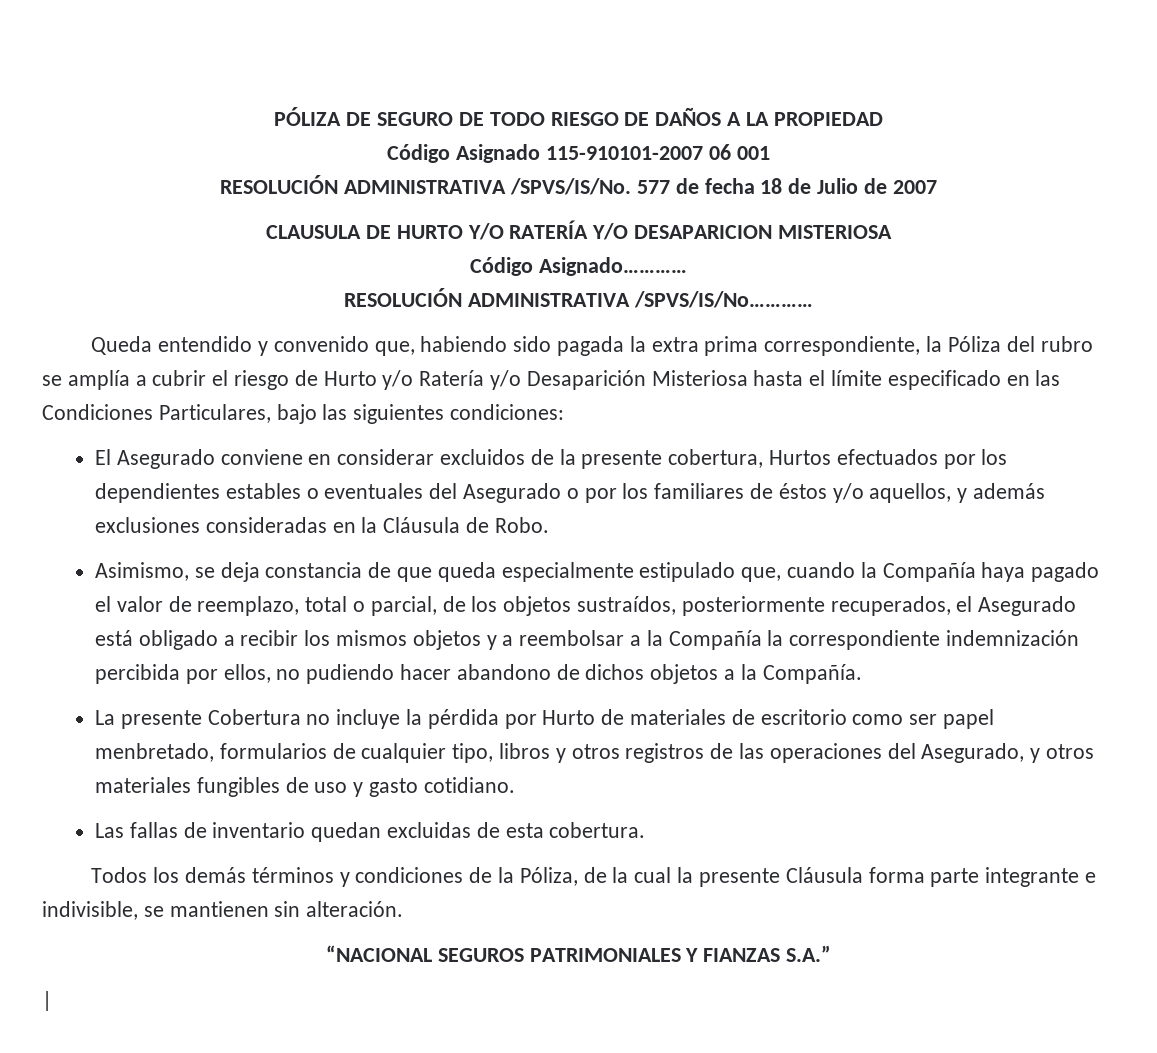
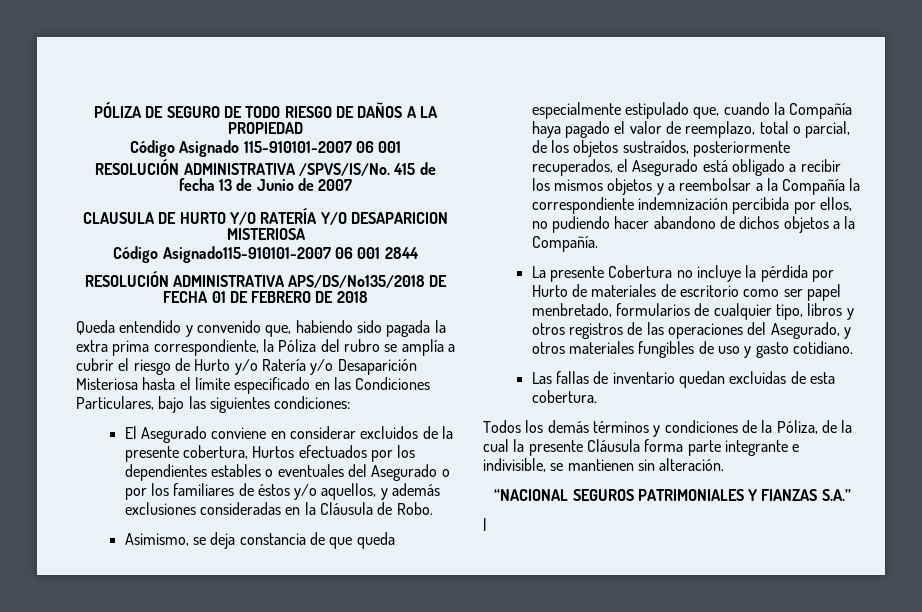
- 577 de fecha 18 de Julio de 2007
+ 415 de fecha 13 de Junio de 2007
- Código Asignado…………
- RESOLUCIÓN ADMINISTRATIVA /SPVS/IS/No…………
+ Código Asignado115-910101-2007 06 001 2844
+ RESOLUCIÓN ADMINISTRATIVA APS/DS/No135/2018 DE FECHA 01 DE FEBRERO DE 2018

